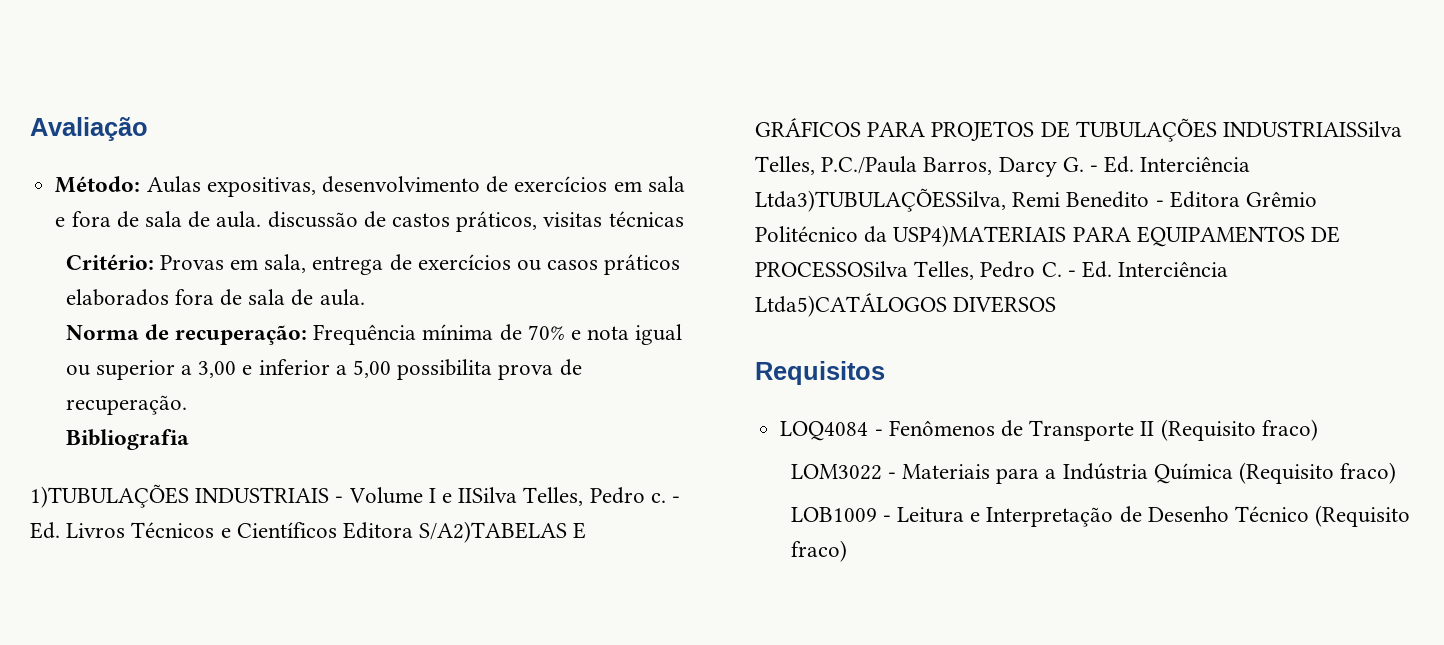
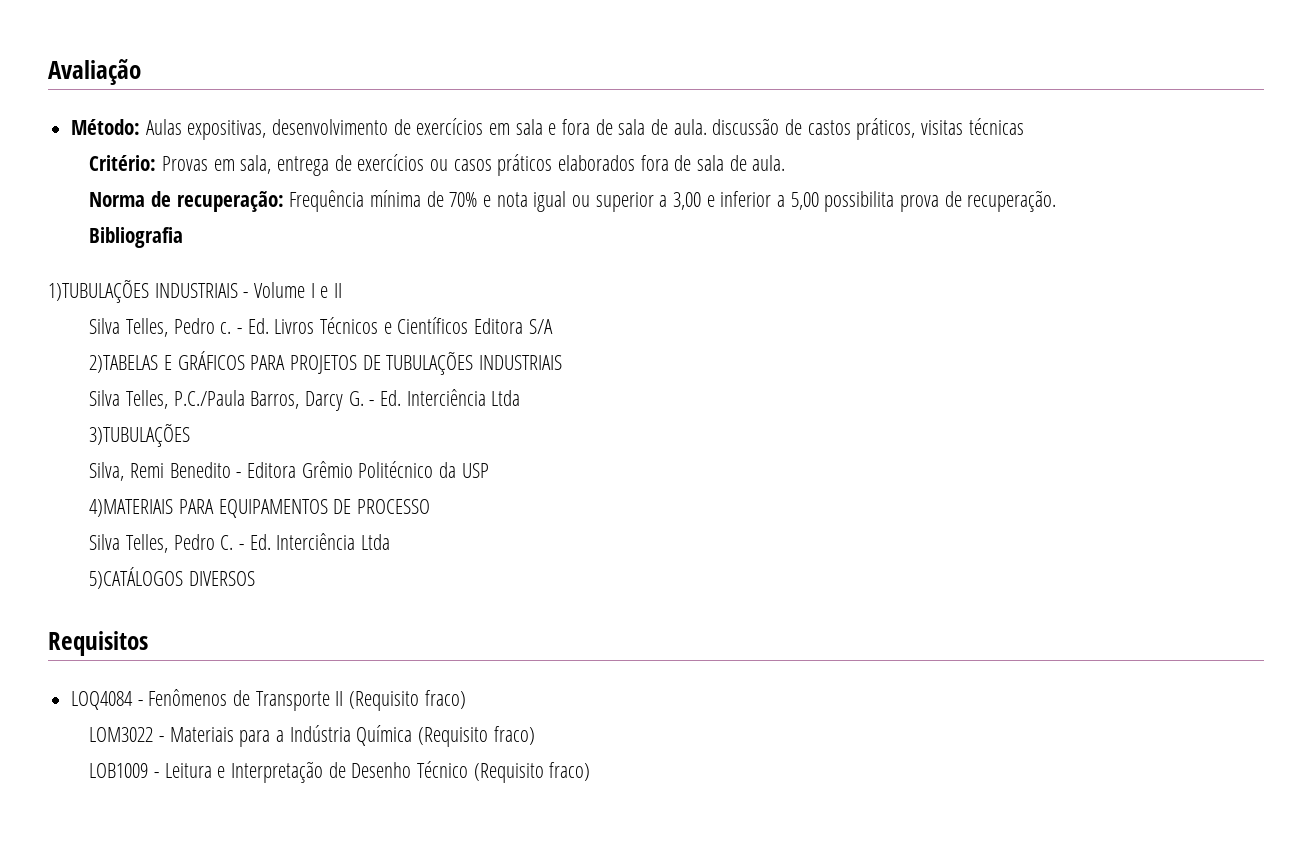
- 1)TUBULAÇÕES INDUSTRIAIS - Volume I e IISilva Telles, Pedro c.
+ 1)TUBULAÇÕES INDUSTRIAIS - Volume I e II
+ Silva Telles, Pedro c.
- - Ed. Livros Técnicos e Científicos Editora S/A2)TABELAS E GRÁFICOS PARA PROJETOS DE TUBULAÇÕES INDUSTRIAISSilva Telles, P.C./Paula Barros, Darcy G. - Ed. Interciência Ltda3)TUBULAÇÕESSilva, Remi Benedito - Editora Grêmio Politécnico da USP4)MATERIAIS PARA EQUIPAMENTOS DE PROCESSOSilva Telles, Pedro C. - Ed. Interciência Ltda5)CATÁLOGOS DIVERSOS
+ - Ed. Livros Técnicos e Científicos Editora S/A
+ 2)TABELAS E GRÁFICOS PARA PROJETOS DE TUBULAÇÕES INDUSTRIAIS
+ Silva Telles, P.C./Paula Barros, Darcy G. - Ed. Interciência Ltda
+ 3)TUBULAÇÕES
+ Silva, Remi Benedito - Editora Grêmio Politécnico da USP
+ 4)MATERIAIS PARA EQUIPAMENTOS DE PROCESSO
+ Silva Telles, Pedro C. - Ed. Interciência Ltda
+ 5)CATÁLOGOS DIVERSOS

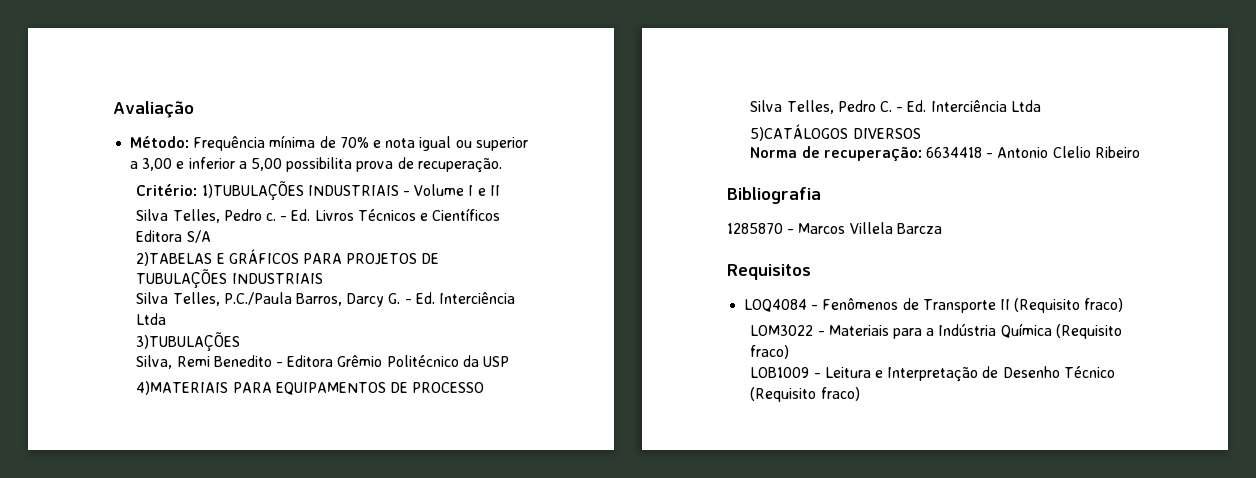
- Método: Aulas expositivas, desenvolvimento de exercícios em sala e fora de sala de aula. discussão de castos práticos, visitas técnicas
- Critério: Provas em sala, entrega de exercícios ou casos práticos elaborados fora de sala de aula.
- Norma de recuperação: Frequência mínima de 70% e nota igual ou superior a 3,00 e inferior a 5,00 possibilita prova de recuperação.
+ Método: Frequência mínima de 70% e nota igual ou superior a 3,00 e inferior a 5,00 possibilita prova de recuperação.
- Bibliografia
- 1)TUBULAÇÕES INDUSTRIAIS - Volume I e II
+ Critério: 1)TUBULAÇÕES INDUSTRIAIS - Volume I e II
+ Norma de recuperação: 6634418 - Antonio Clelio Ribeiro
+ Bibliografia
+ 1285870 - Marcos Villela Barcza

